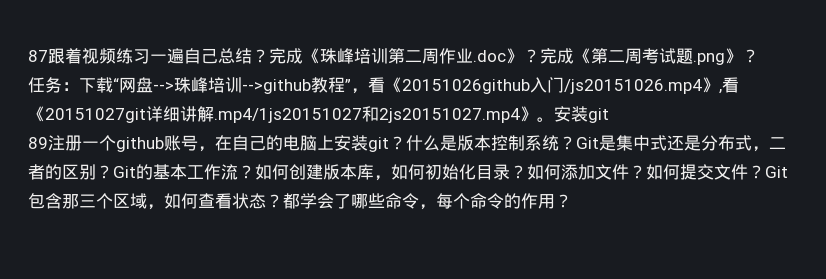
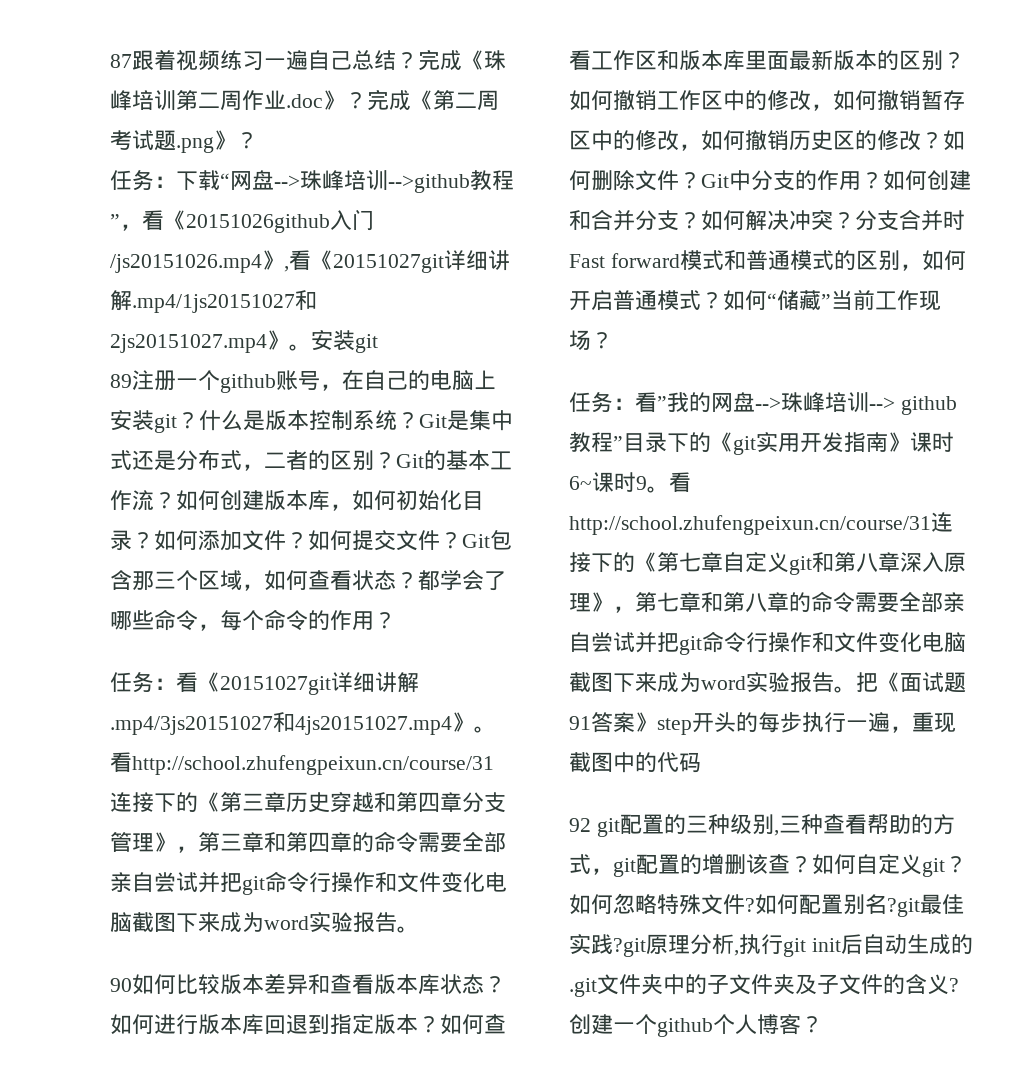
+ 任务：看《20151027git详细讲解.mp4/3js20151027和4js20151027.mp4》。看http://school.zhufengpeixun.cn/course/31连接下的《第三章历史穿越和第四章分支管理》，第三章和第四章的命令需要全部亲自尝试并把git命令行操作和文件变化电脑截图下来成为word实验报告。
+ 90如何比较版本差异和查看版本库状态？如何进行版本库回退到指定版本？如何查看工作区和版本库里面最新版本的区别？如何撤销工作区中的修改，如何撤销暂存区中的修改，如何撤销历史区的修改？如何删除文件？Git中分支的作用？如何创建和合并分支？如何解决冲突？分支合并时Fast forward模式和普通模式的区别，如何开启普通模式？如何“储藏”当前工作现场？
+ 任务：看”我的网盘-->珠峰培训--> github教程”目录下的《git实用开发指南》课时6~课时9。看http://school.zhufengpeixun.cn/course/31连接下的《第七章自定义git和第八章深入原理》，第七章和第八章的命令需要全部亲自尝试并把git命令行操作和文件变化电脑截图下来成为word实验报告。把《面试题91答案》step开头的每步执行一遍，重现截图中的代码
+ 92 git配置的三种级别,三种查看帮助的方式，git配置的增删该查？如何自定义git？如何忽略特殊文件?如何配置别名?git最佳实践?git原理分析,执行git init后自动生成的.git文件夹中的子文件夹及子文件的含义?创建一个github个人博客？

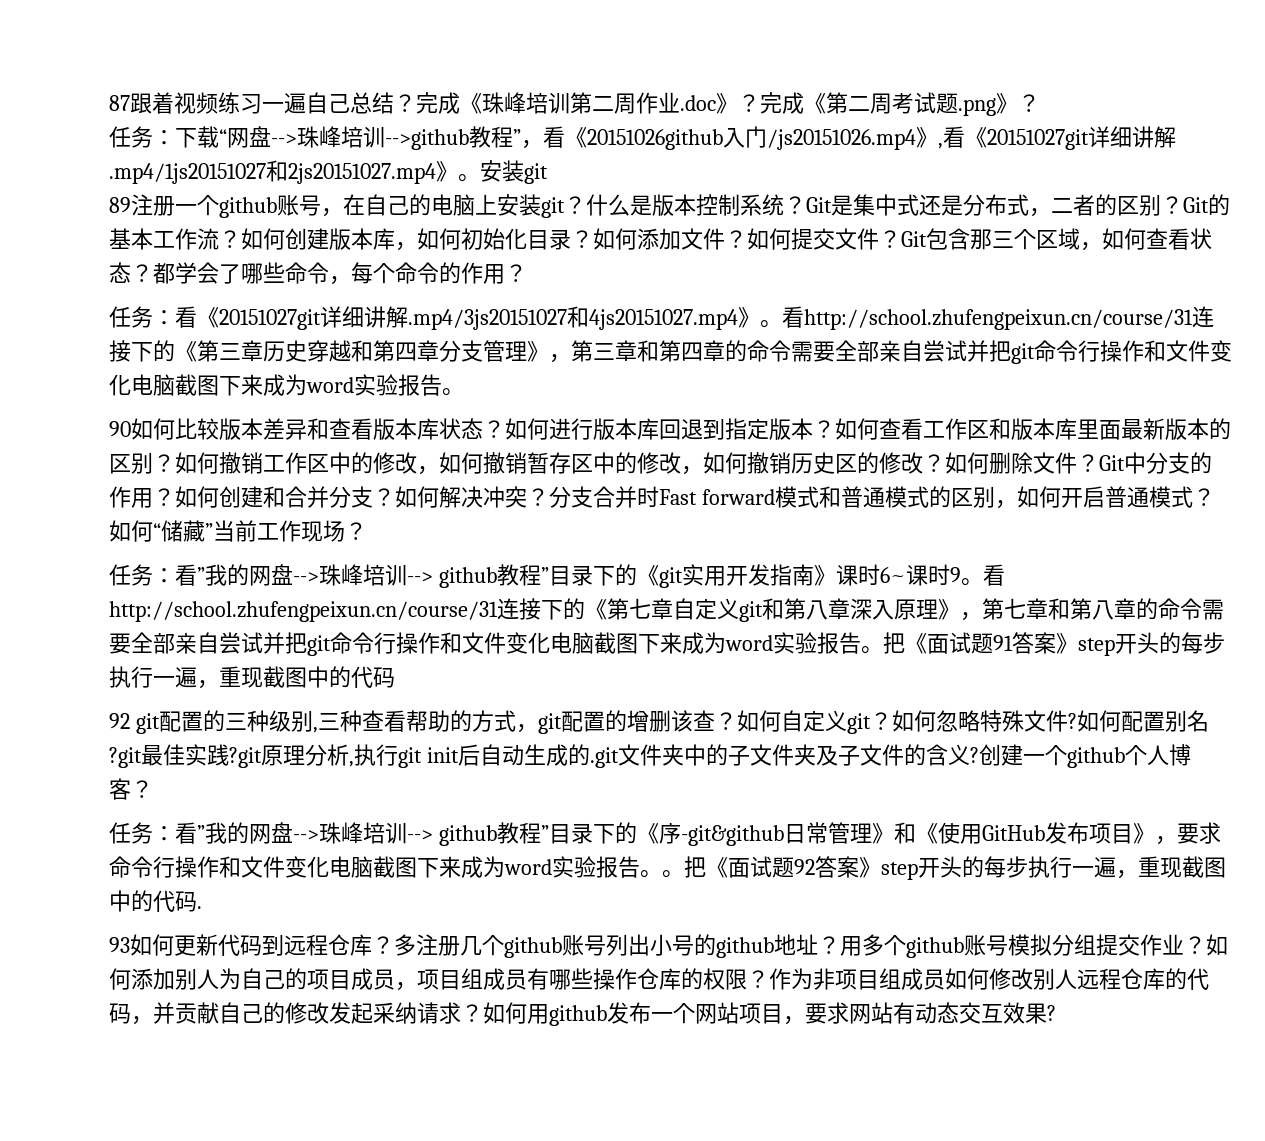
+ 任务：看”我的网盘-->珠峰培训--> github教程”目录下的《序-git&github日常管理》和《使用GitHub发布项目》，要求命令行操作和文件变化电脑截图下来成为word实验报告。。把《面试题92答案》step开头的每步执行一遍，重现截图中的代码.
+ 93如何更新代码到远程仓库？多注册几个github账号列出小号的github地址？用多个github账号模拟分组提交作业？如何添加别人为自己的项目成员，项目组成员有哪些操作仓库的权限？作为非项目组成员如何修改别人远程仓库的代码，并贡献自己的修改发起采纳请求？如何用github发布一个网站项目，要求网站有动态交互效果?

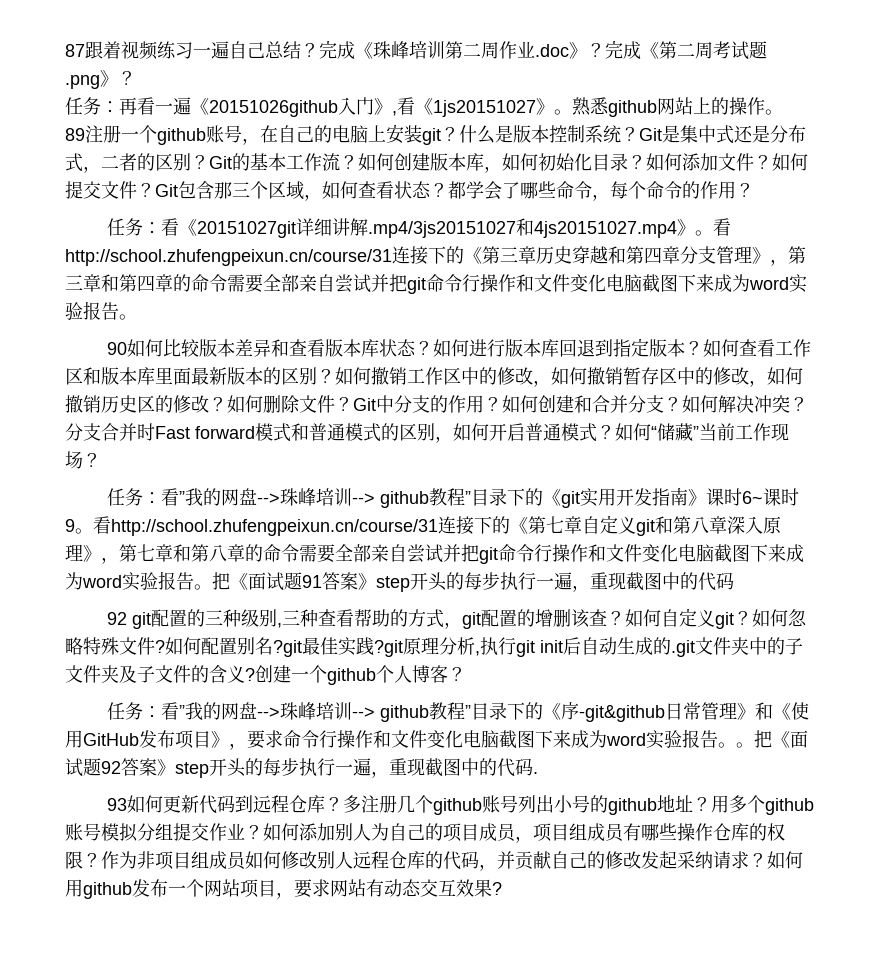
- 任务：下载“网盘-->珠峰培训-->github教程”，看《20151026github入门/js20151026.mp4》,看《20151027git详细讲解.mp4/1js20151027和2js20151027.mp4》。安装git
+ 任务：再看一遍《20151026github入门》,看《1js20151027》。熟悉github网站上的操作。

